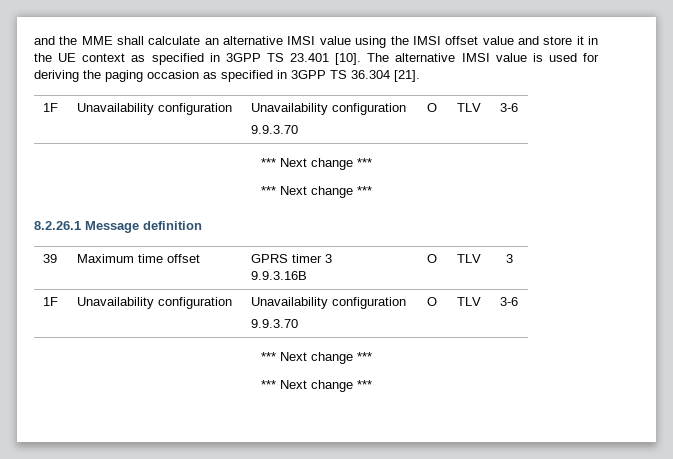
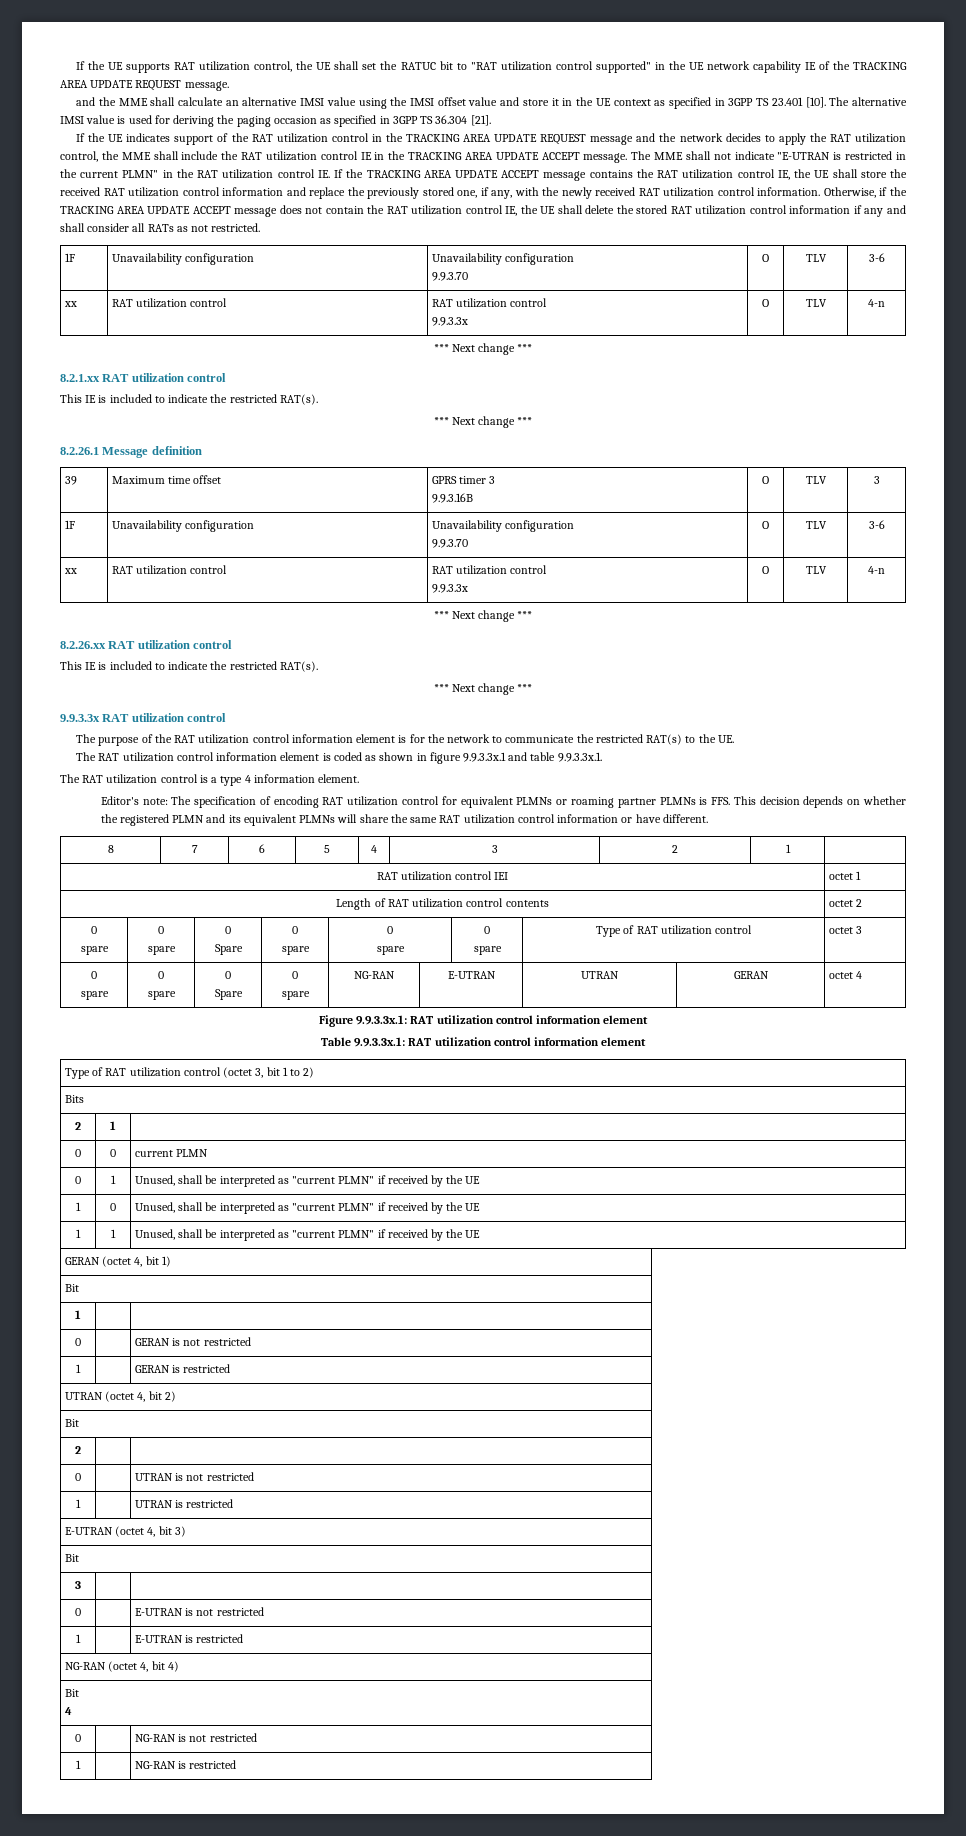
+ If the UE supports RAT utilization control, the UE shall set the RATUC bit to "RAT utilization control supported" in the UE network capability IE of the TRACKING AREA UPDATE REQUEST message.
  The alternative IMSI value is used for deriving the paging occasion as specified in 3GPP TS 36.304 [21].
+ If the UE indicates support of the RAT utilization control in the TRACKING AREA UPDATE REQUEST message and the network decides to apply the RAT utilization control, the MME shall include the RAT utilization control IE in the TRACKING AREA UPDATE ACCEPT message. The MME shall not indicate "E-UTRAN is restricted in the current PLMN" in the RAT utilization control IE. If the TRACKING AREA UPDATE ACCEPT message contains the RAT utilization control IE, the UE shall store the received RAT utilization control information and replace the previously stored one, if any, with the newly received RAT utilization control information. Otherwise, if the TRACKING AREA UPDATE ACCEPT message does not contain the RAT utilization control IE, the UE shall delete the stored RAT utilization control information if any and shall consider all RATs as not restricted.
  1F | Unavailability configuration | Unavailability configuration
  9.9.3.70 | O | TLV | 3-6
+ xx | RAT utilization control | RAT utilization control
+ 9.9.3.3x | O | TLV | 4-n
  *** Next change ***
+ 8.2.1.xx RAT utilization control
+ This IE is included to indicate the restricted RAT(s).
  39 | Maximum time offset | GPRS timer 3
  9.9.3.16B | O | TLV | 3
  1F | Unavailability configuration | Unavailability configuration
  9.9.3.70 | O | TLV | 3-6
+ xx | RAT utilization control | RAT utilization control
+ 9.9.3.3x | O | TLV | 4-n
  *** Next change ***
+ 8.2.26.xx RAT utilization control
+ This IE is included to indicate the restricted RAT(s).
  *** Next change ***
+ 9.9.3.3x RAT utilization control
+ The purpose of the RAT utilization control information element is for the network to communicate the restricted RAT(s) to the UE.
+ The RAT utilization control information element is coded as shown in figure 9.9.3.3x.1 and table 9.9.3.3x.1.
+ The RAT utilization control is a type 4 information element.
+ Editor's note: The specification of encoding RAT utilization control for equivalent PLMNs or roaming partner PLMNs is FFS. This decision depends on whether the registered PLMN and its equivalent PLMNs will share the same RAT utilization control information or have different.
+ 8 | 7 | 6 | 5 | 4 | 3 | 2 | 1 |
+ RAT utilization control IEI | octet 1
+ Length of RAT utilization control contents | octet 2
+ 0
+ spare | 0
+ spare | 0
+ Spare | 0
+ spare | 0
+ spare | 0
+ spare | Type of RAT utilization control | octet 3
+ 0
+ spare | 0
+ spare | 0
+ Spare | 0
+ spare | NG-RAN | E-UTRAN | UTRAN | GERAN | octet 4
+ Figure 9.9.3.3x.1: RAT utilization control information element
+ Table 9.9.3.3x.1: RAT utilization control information element
+ Type of RAT utilization control (octet 3, bit 1 to 2)
+ Bits
+ 2 | 1 |
+ 0 | 0 | current PLMN
+ 0 | 1 | Unused, shall be interpreted as "current PLMN" if received by the UE
+ 1 | 0 | Unused, shall be interpreted as "current PLMN" if received by the UE
+ 1 | 1 | Unused, shall be interpreted as "current PLMN" if received by the UE
+ GERAN (octet 4, bit 1)
+ Bit
+ 1 | |
+ 0 | | GERAN is not restricted
+ 1 | | GERAN is restricted
+ UTRAN (octet 4, bit 2)
+ Bit
+ 2 | |
+ 0 | | UTRAN is not restricted
+ 1 | | UTRAN is restricted
+ E-UTRAN (octet 4, bit 3)
+ Bit
+ 3 | |
+ 0 | | E-UTRAN is not restricted
+ 1 | | E-UTRAN is restricted
+ NG-RAN (octet 4, bit 4)
+ Bit
+ 4
+ 0 | | NG-RAN is not restricted
+ 1 | | NG-RAN is restricted

